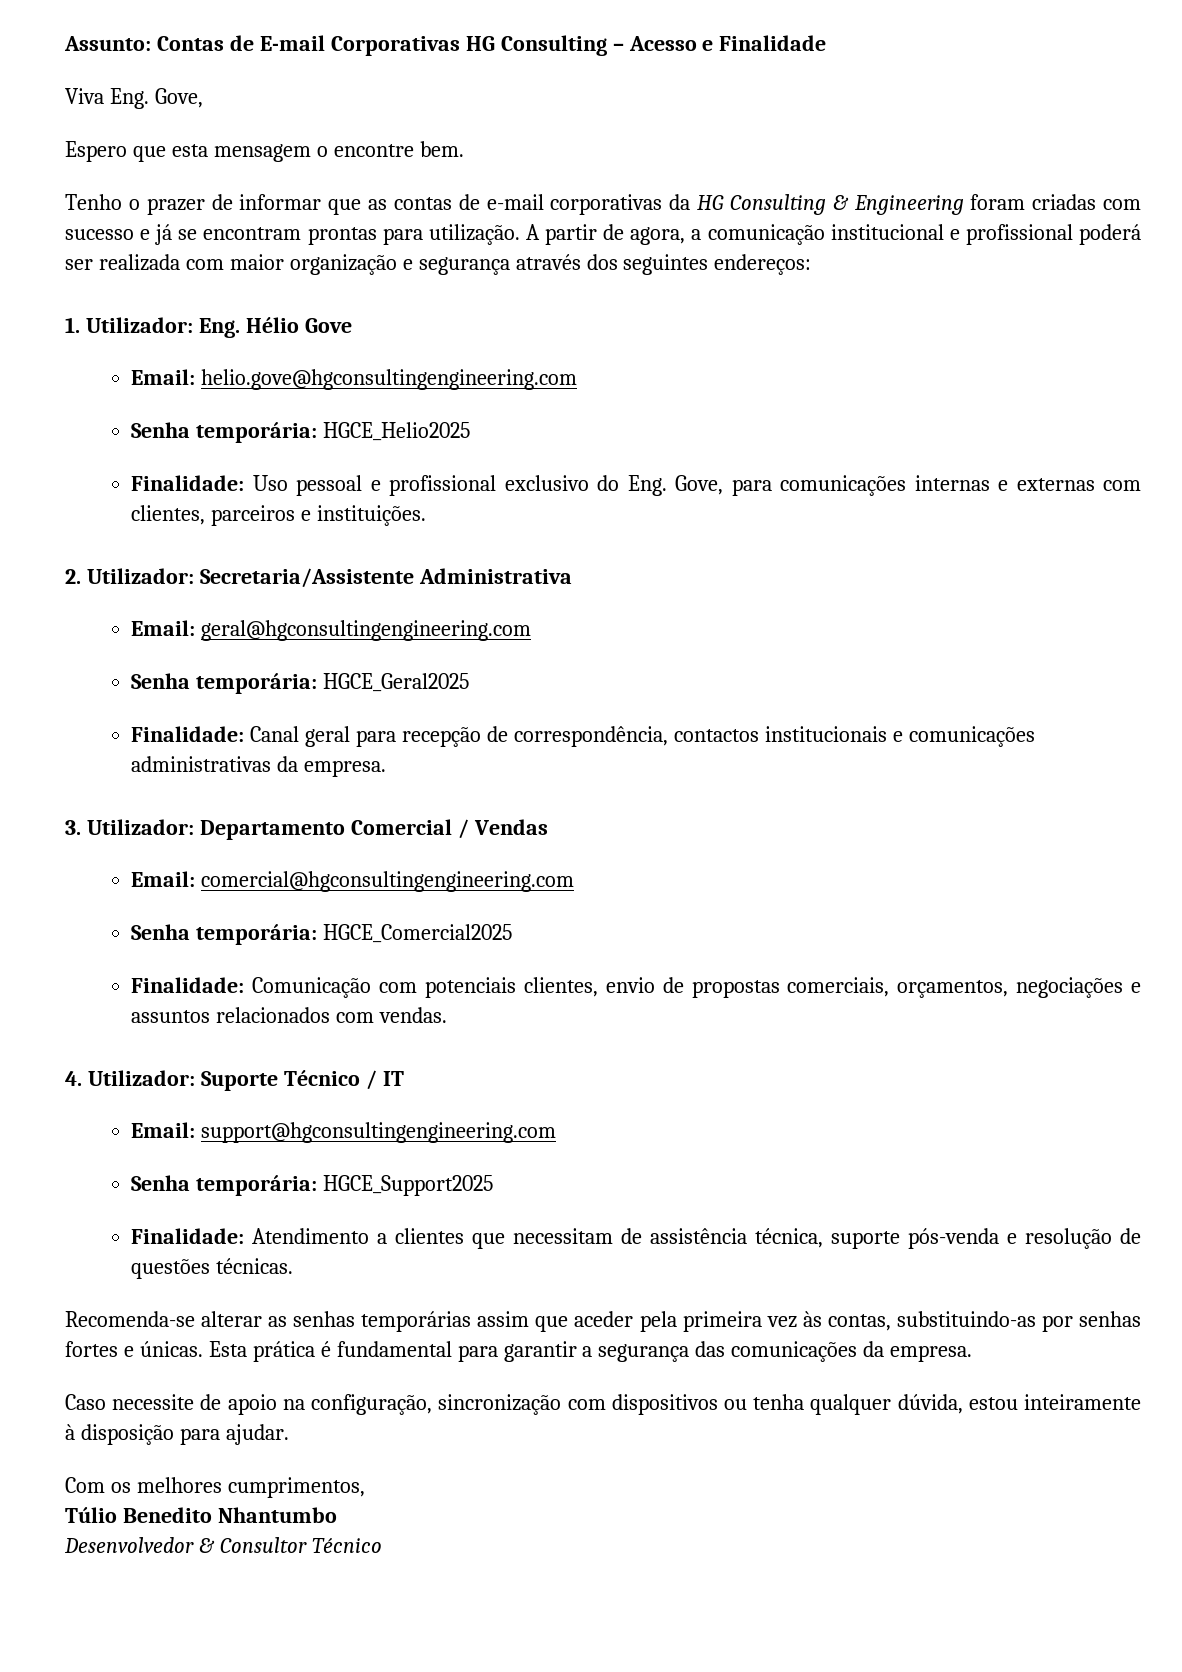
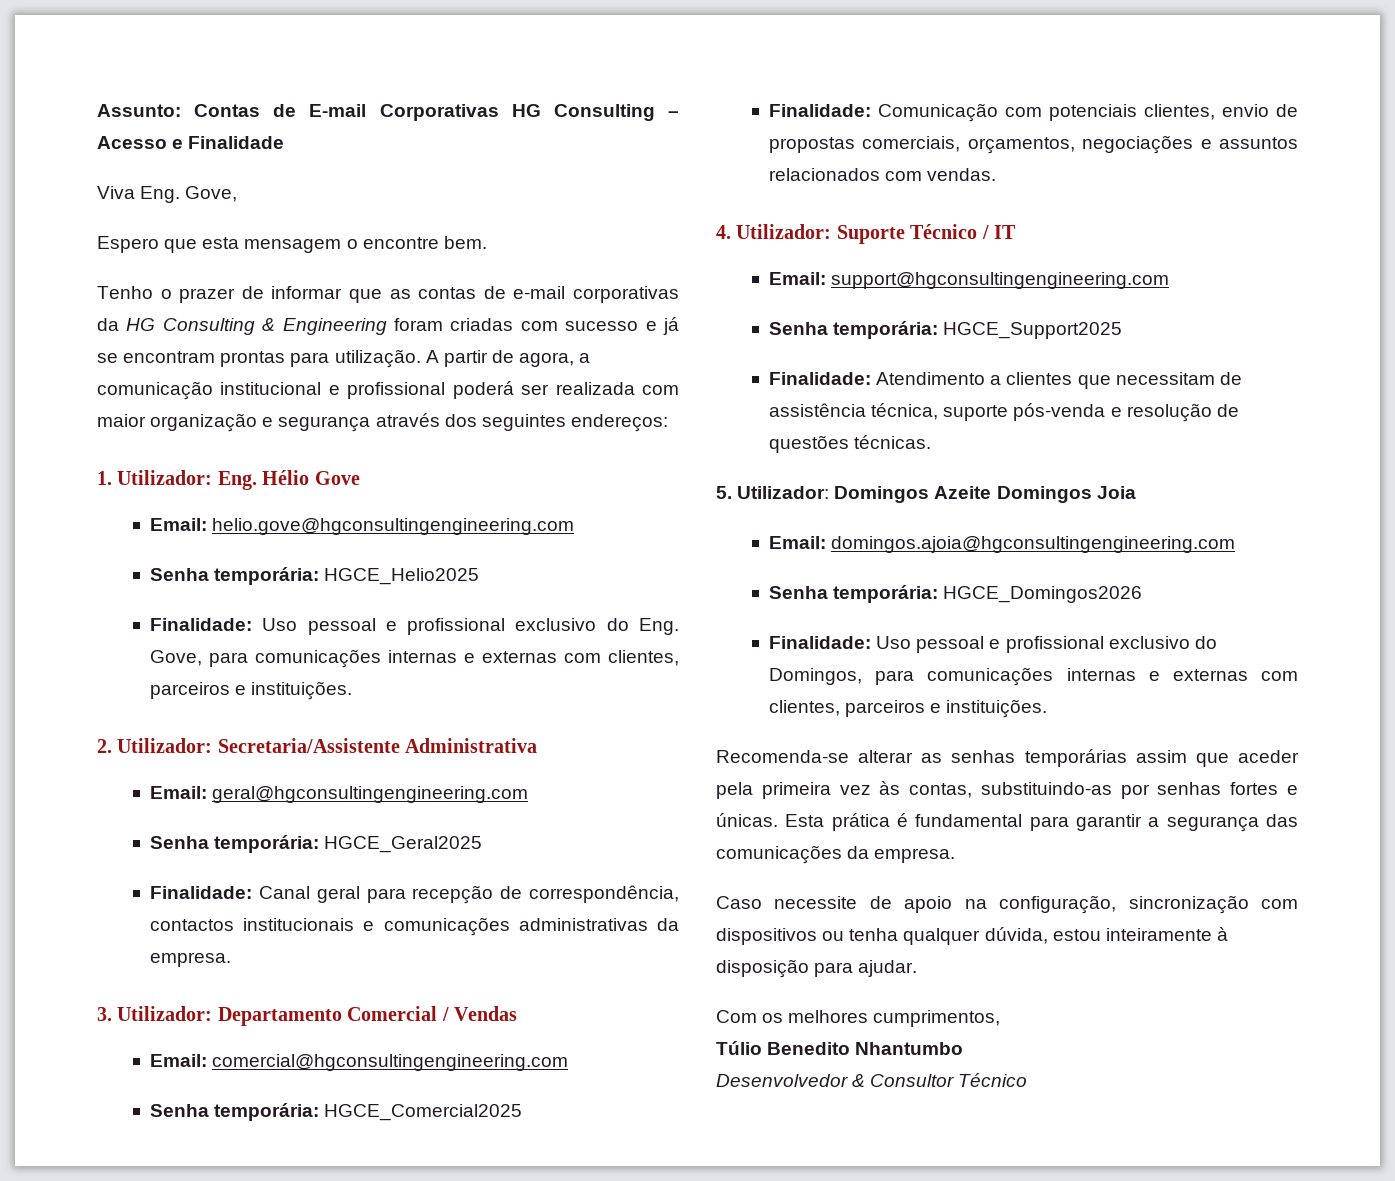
+ 5. Utilizador: Domingos Azeite Domingos Joia
+ Email: domingos.ajoia@hgconsultingengineering.com
+ Senha temporária: HGCE_Domingos2026
+ Finalidade: Uso pessoal e profissional exclusivo do Domingos, para comunicações internas e externas com clientes, parceiros e instituições.

